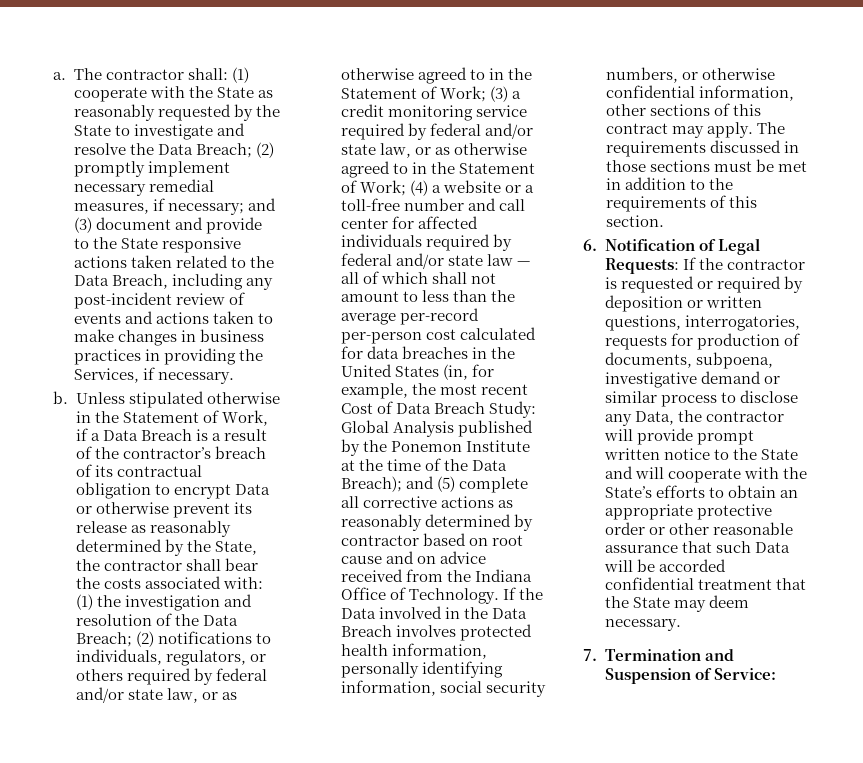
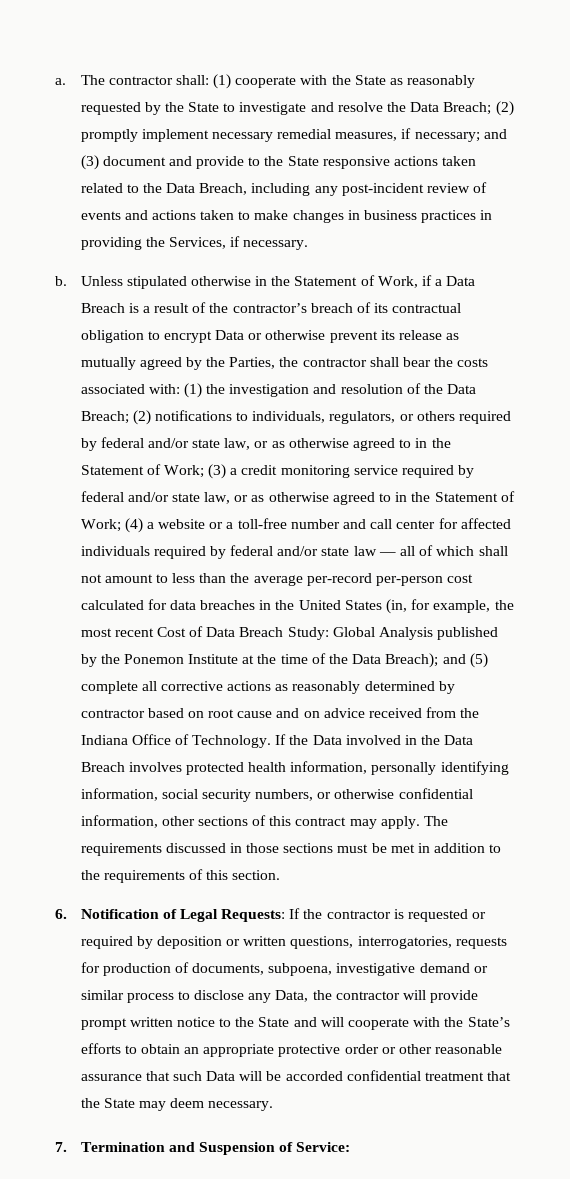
- Unless stipulated otherwise in the Statement of Work, if a Data Breach is a result of the contractor’s breach of its contractual obligation to encrypt Data or otherwise prevent its release as reasonably determined by the State, the contractor shall bear the costs associated with:
+ Unless stipulated otherwise in the Statement of Work, if a Data Breach is a result of the contractor’s breach of its contractual obligation to encrypt Data or otherwise prevent its release as mutually agreed by the Parties, the contractor shall bear the costs associated with:

